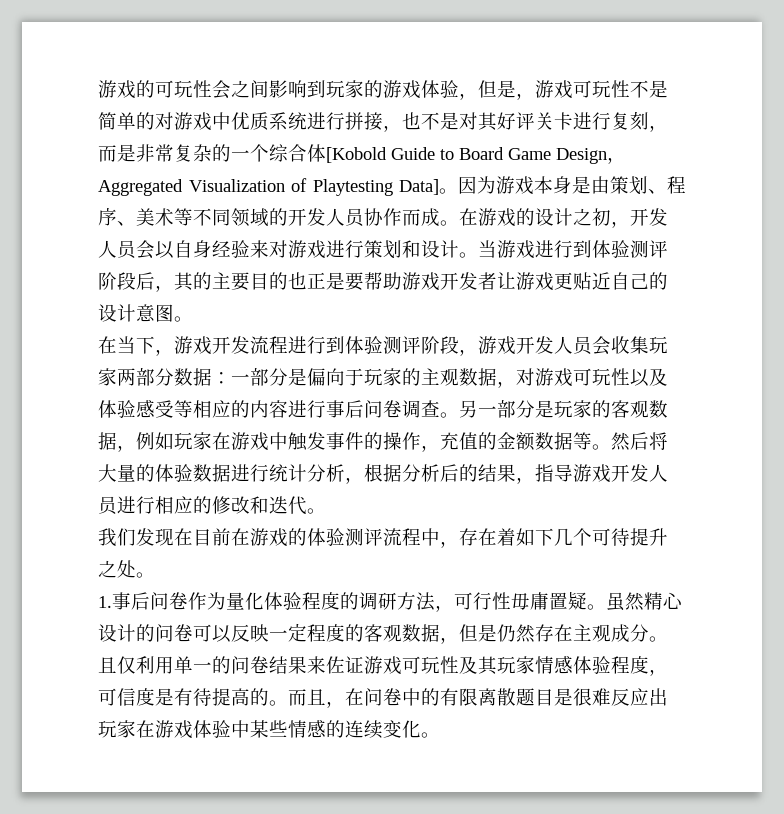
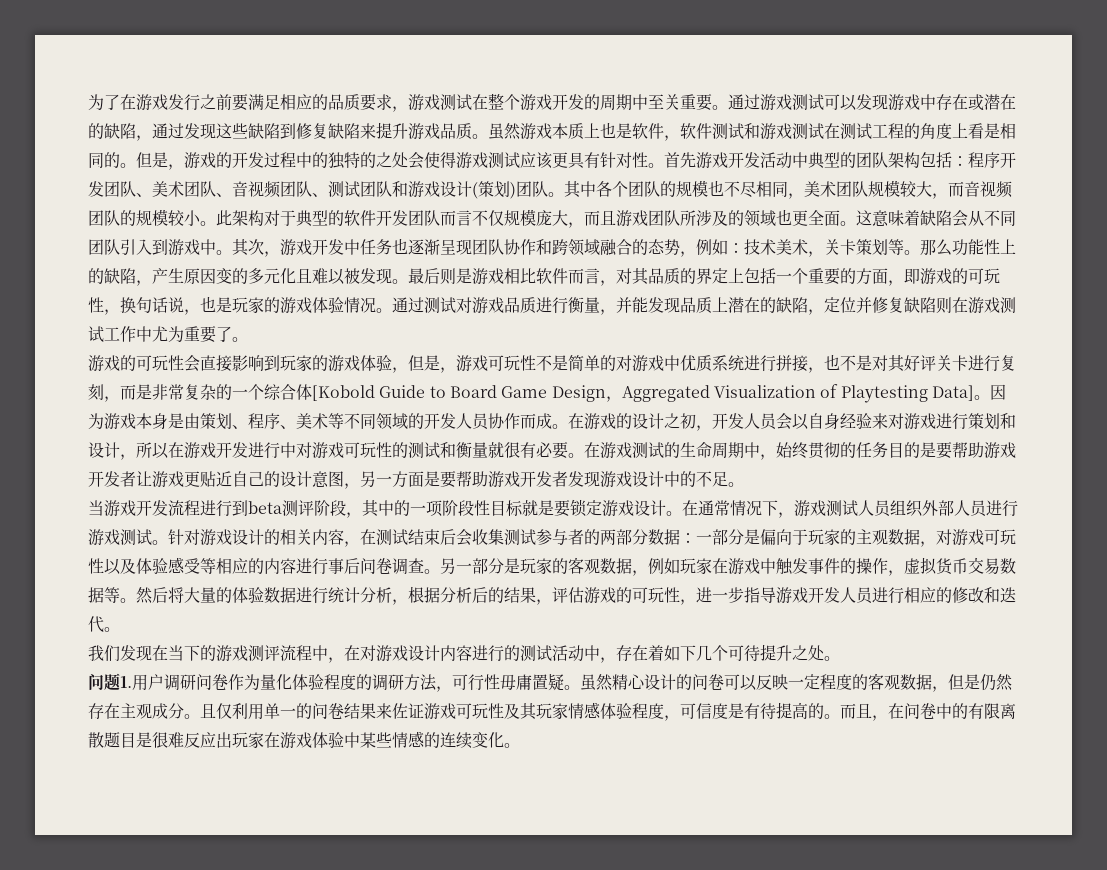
+ 为了在游戏发行之前要满足相应的品质要求，游戏测试在整个游戏开发的周期中至关重要。通过游戏测试可以发现游戏中存在或潜在的缺陷，通过发现这些缺陷到修复缺陷来提升游戏品质。虽然游戏本质上也是软件，软件测试和游戏测试在测试工程的角度上看是相同的。但是，游戏的开发过程中的独特的之处会使得游戏测试应该更具有针对性。首先游戏开发活动中典型的团队架构包括：程序开发团队、美术团队、音视频团队、测试团队和游戏设计(策划)团队。其中各个团队的规模也不尽相同，美术团队规模较大，而音视频团队的规模较小。此架构对于典型的软件开发团队而言不仅规模庞大，而且游戏团队所涉及的领域也更全面。这意味着缺陷会从不同团队引入到游戏中。其次，游戏开发中任务也逐渐呈现团队协作和跨领域融合的态势，例如：技术美术，关卡策划等。那么功能性上的缺陷，产生原因变的多元化且难以被发现。最后则是游戏相比软件而言，对其品质的界定上包括一个重要的方面，即游戏的可玩性，换句话说，也是玩家的游戏体验情况。通过测试对游戏品质进行衡量，并能发现品质上潜在的缺陷，定位并修复缺陷则在游戏测试工作中尤为重要了。
- 游戏的可玩性会之间影响到玩家的游戏体验，但是，游戏可玩性不是简单的对游戏中优质系统进行拼接，也不是对其好评关卡进行复刻，而是非常复杂的一个综合体[Kobold Guide to Board Game Design，Aggregated Visualization of Playtesting Data]。
+ 游戏的可玩性会直接影响到玩家的游戏体验，但是，游戏可玩性不是简单的对游戏中优质系统进行拼接，也不是对其好评关卡进行复刻，而是非常复杂的一个综合体[Kobold Guide to Board Game Design，Aggregated Visualization of Playtesting Data]。
- 在游戏的设计之初，开发人员会以自身经验来对游戏进行策划和设计。当游戏进行到体验测评阶段后，其的主要目的也正是要帮助游戏开发者让游戏更贴近自己的设计意图。
- 在当下，游戏开发流程进行到体验测评阶段，游戏开发人员会收集玩家两部分数据：一部分是偏向于玩家的主观数据，对游戏可玩性以及体验感受等相应的内容进行事后问卷调查。
+ 在游戏的设计之初，开发人员会以自身经验来对游戏进行策划和设计，所以在游戏开发进行中对游戏可玩性的测试和衡量就很有必要。在游戏测试的生命周期中，始终贯彻的任务目的是要帮助游戏开发者让游戏更贴近自己的设计意图，另一方面是要帮助游戏开发者发现游戏设计中的不足。
+ 当游戏开发流程进行到beta测评阶段，其中的一项阶段性目标就是要锁定游戏设计。在通常情况下，游戏测试人员组织外部人员进行游戏测试。针对游戏设计的相关内容，在测试结束后会收集测试参与者的两部分数据：一部分是偏向于玩家的主观数据，对游戏可玩性以及体验感受等相应的内容进行事后问卷调查。
- 另一部分是玩家的客观数据，例如玩家在游戏中触发事件的操作，充值的金额数据等。
+ 另一部分是玩家的客观数据，例如玩家在游戏中触发事件的操作，虚拟货币交易数据等。
- 然后将大量的体验数据进行统计分析，根据分析后的结果，指导游戏开发人员进行相应的修改和迭代。
+ 然后将大量的体验数据进行统计分析，根据分析后的结果，评估游戏的可玩性，进一步指导游戏开发人员进行相应的修改和迭代。
- 我们发现在目前在游戏的体验测评流程中，存在着如下几个可待提升之处。
+ 我们发现在当下的游戏测评流程中，在对游戏设计内容进行的测试活动中，存在着如下几个可待提升之处。
- 1.事后问卷作为量化体验程度的调研方法，可行性毋庸置疑。
+ 问题1.用户调研问卷作为量化体验程度的调研方法，可行性毋庸置疑。

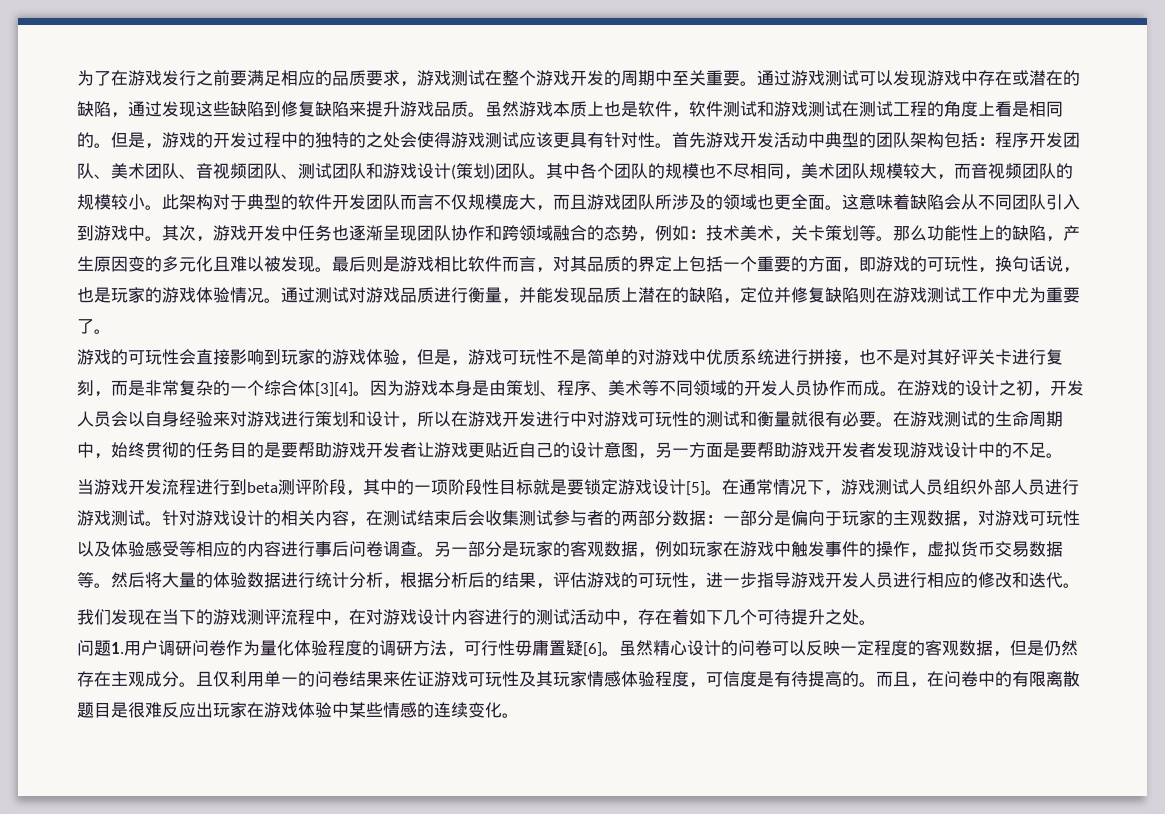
- 游戏的可玩性会直接影响到玩家的游戏体验，但是，游戏可玩性不是简单的对游戏中优质系统进行拼接，也不是对其好评关卡进行复刻，而是非常复杂的一个综合体[Kobold Guide to Board Game Design，Aggregated Visualization of Playtesting Data]。
+ 游戏的可玩性会直接影响到玩家的游戏体验，但是，游戏可玩性不是简单的对游戏中优质系统进行拼接，也不是对其好评关卡进行复刻，而是非常复杂的一个综合体[3][4]。
- 当游戏开发流程进行到beta测评阶段，其中的一项阶段性目标就是要锁定游戏设计。
+ 当游戏开发流程进行到beta测评阶段，其中的一项阶段性目标就是要锁定游戏设计[5]。
- 问题1.用户调研问卷作为量化体验程度的调研方法，可行性毋庸置疑。
+ 问题1.用户调研问卷作为量化体验程度的调研方法，可行性毋庸置疑[6]。

